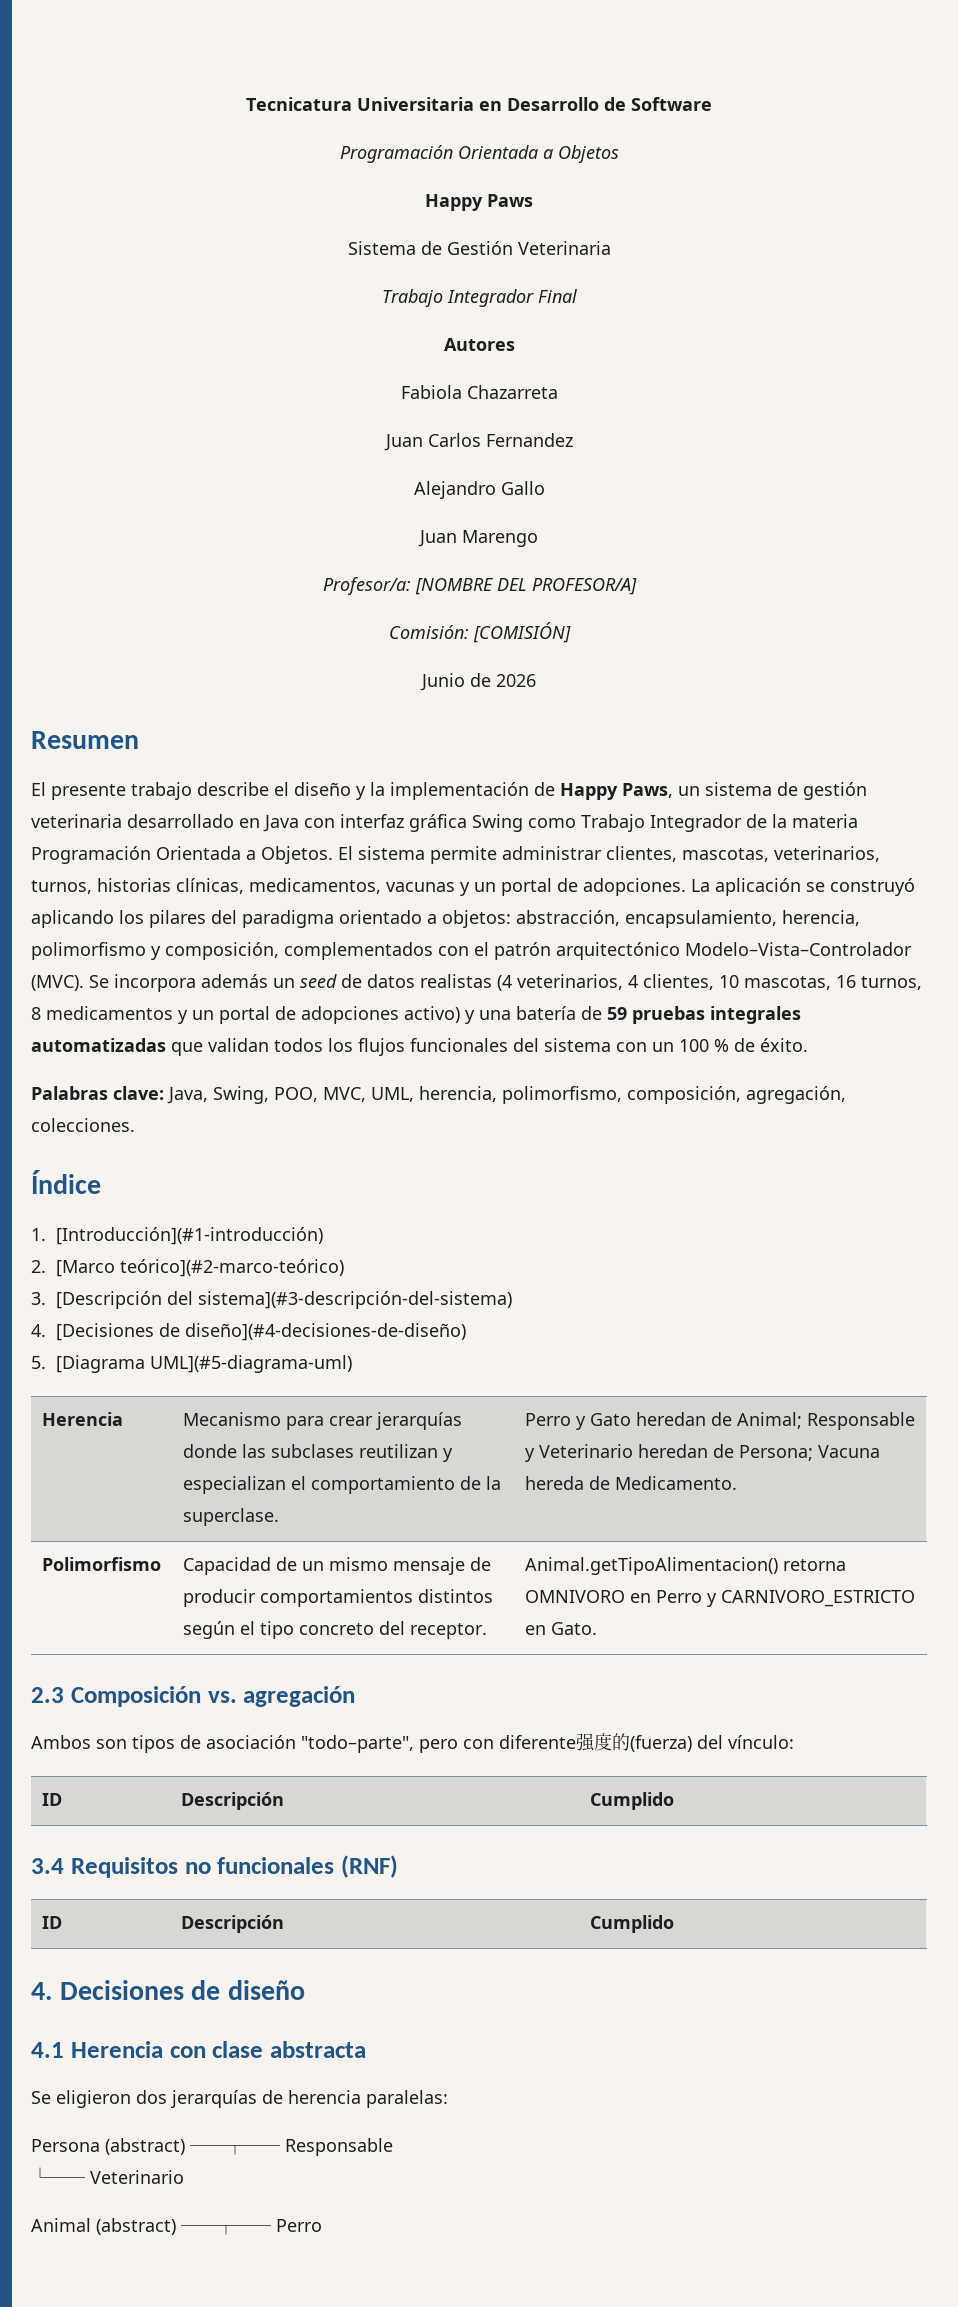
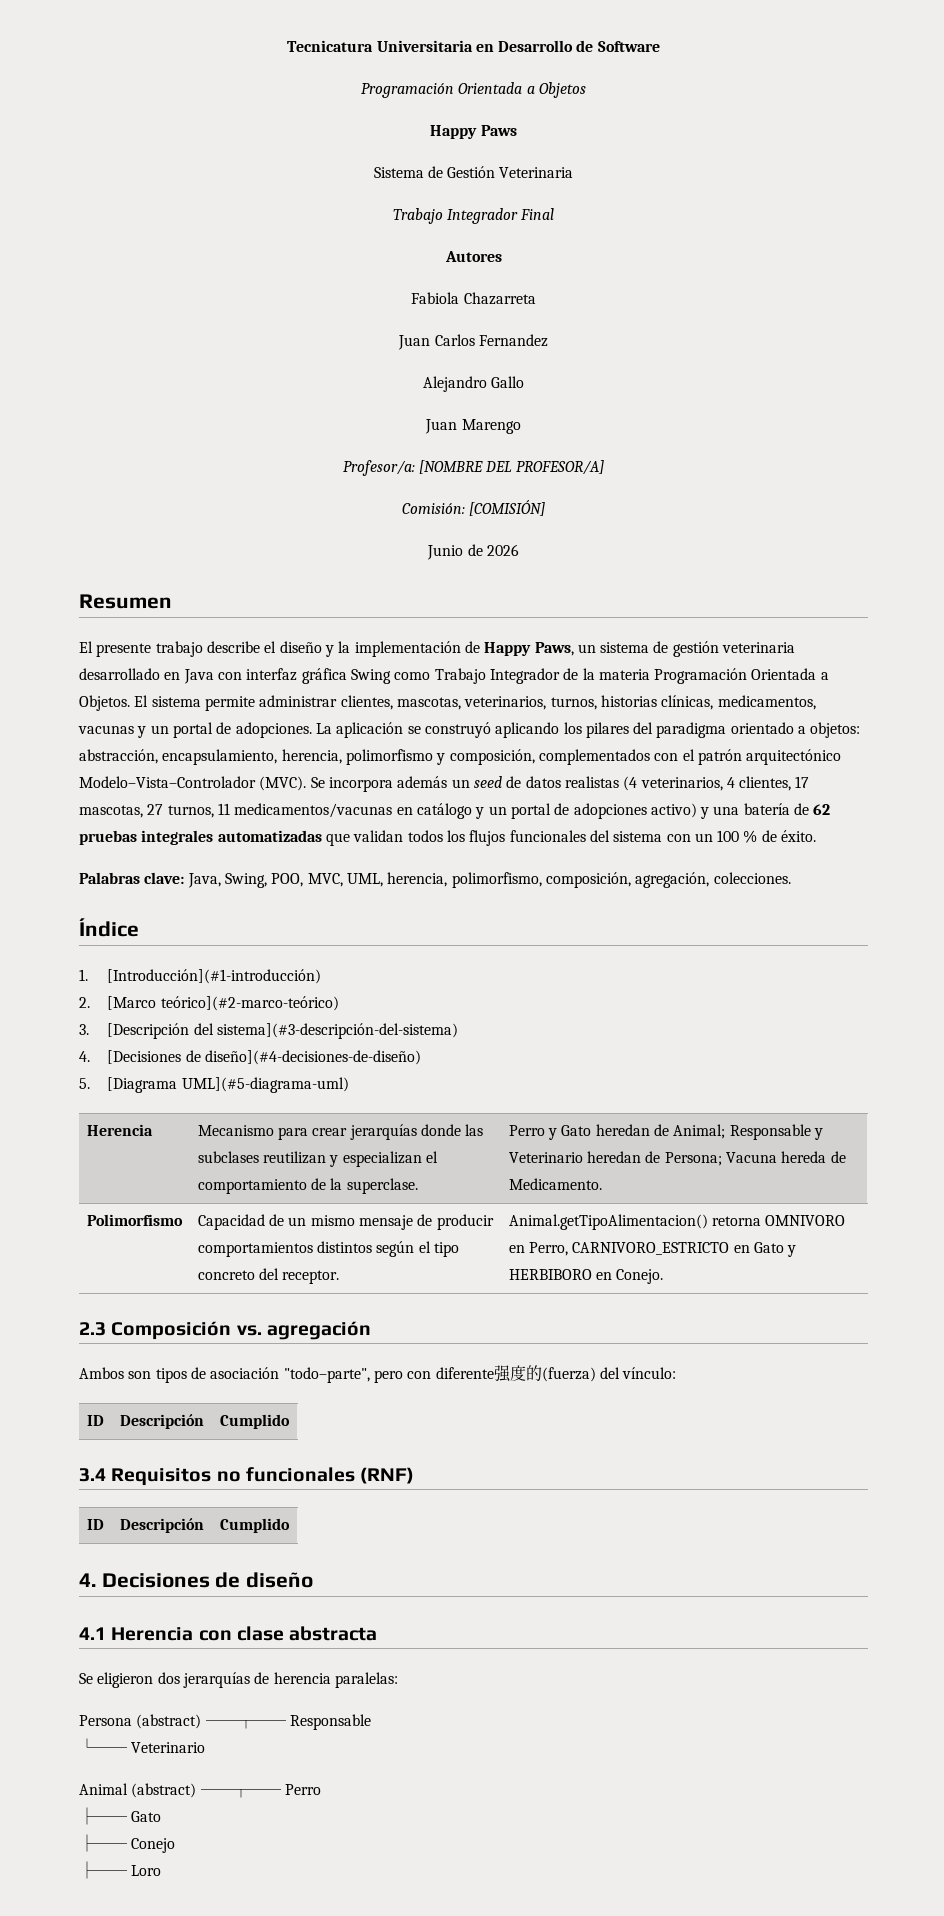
- Se incorpora además un seed de datos realistas (4 veterinarios, 4 clientes, 10 mascotas, 16 turnos, 8 medicamentos y un portal de adopciones activo) y una batería de 59 pruebas integrales automatizadas que validan todos los flujos funcionales del sistema con un 100 % de éxito.
+ Se incorpora además un seed de datos realistas (4 veterinarios, 4 clientes, 17 mascotas, 27 turnos, 11 medicamentos/vacunas en catálogo y un portal de adopciones activo) y una batería de 62 pruebas integrales automatizadas que validan todos los flujos funcionales del sistema con un 100 % de éxito.
- Polimorfismo | Capacidad de un mismo mensaje de producir comportamientos distintos según el tipo concreto del receptor. | Animal.getTipoAlimentacion() retorna OMNIVORO en Perro y CARNIVORO_ESTRICTO en Gato.
+ Polimorfismo | Capacidad de un mismo mensaje de producir comportamientos distintos según el tipo concreto del receptor. | Animal.getTipoAlimentacion() retorna OMNIVORO en Perro, CARNIVORO_ESTRICTO en Gato y HERBIBORO en Conejo.
+ ├── Gato
+ ├── Conejo
+ ├── Loro

